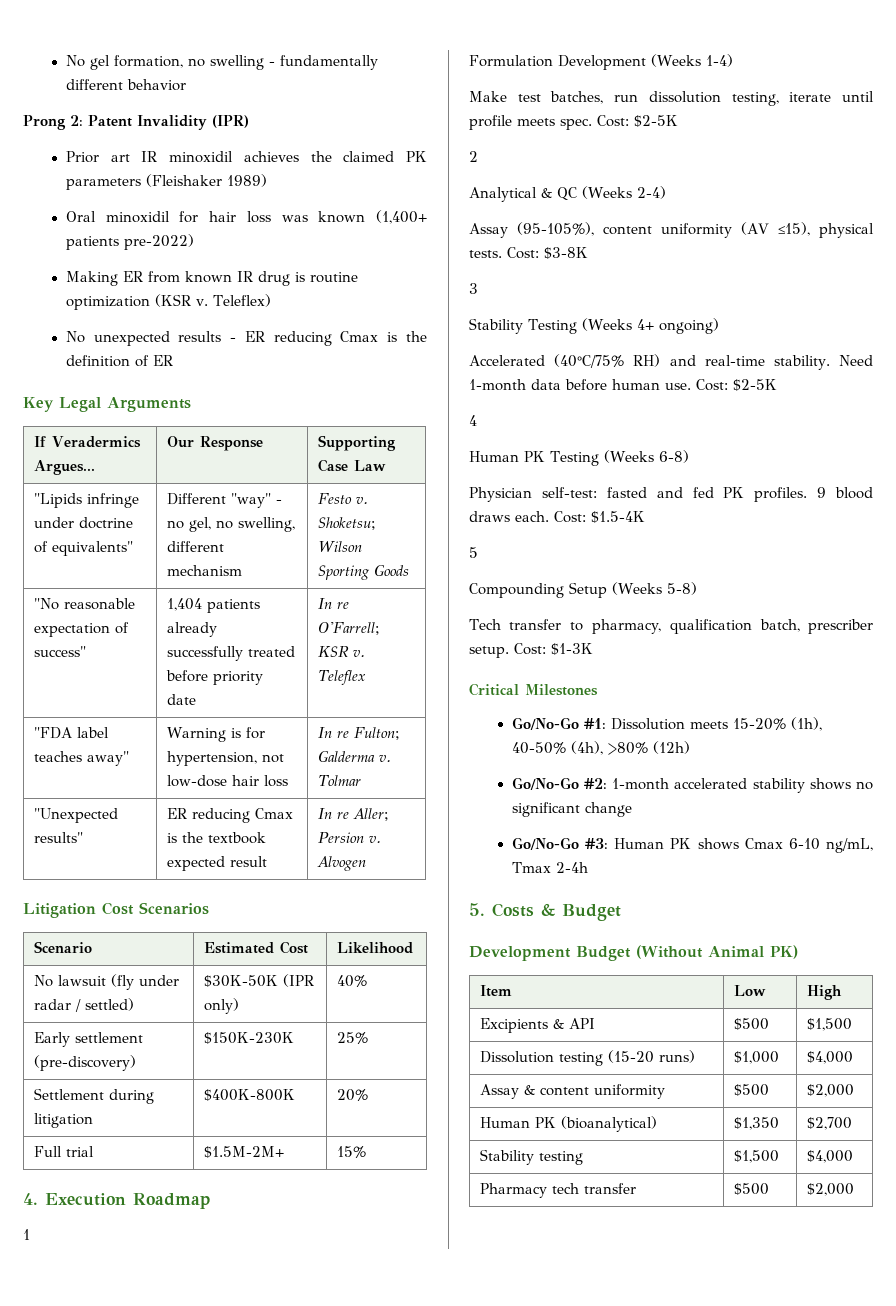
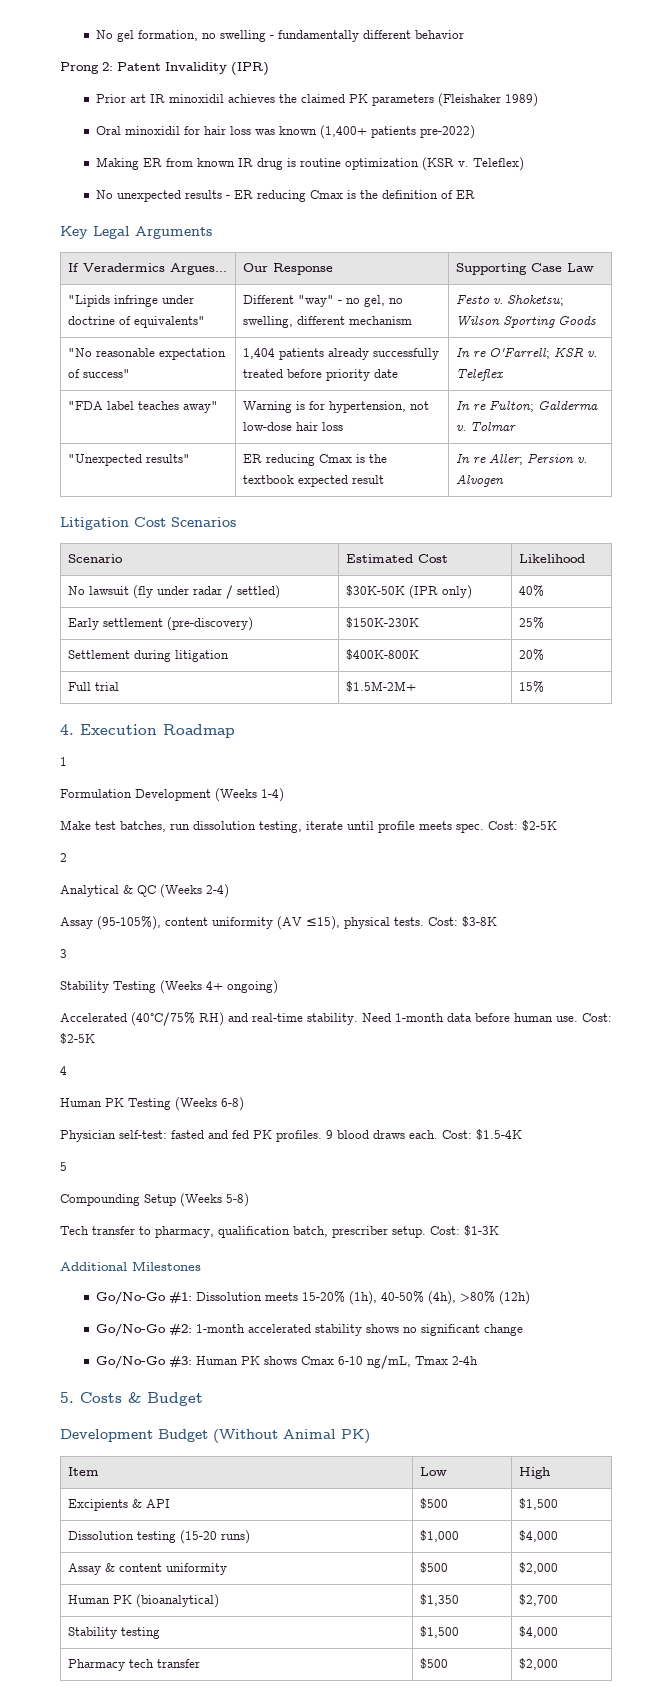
- Critical Milestones
+ Additional Milestones

